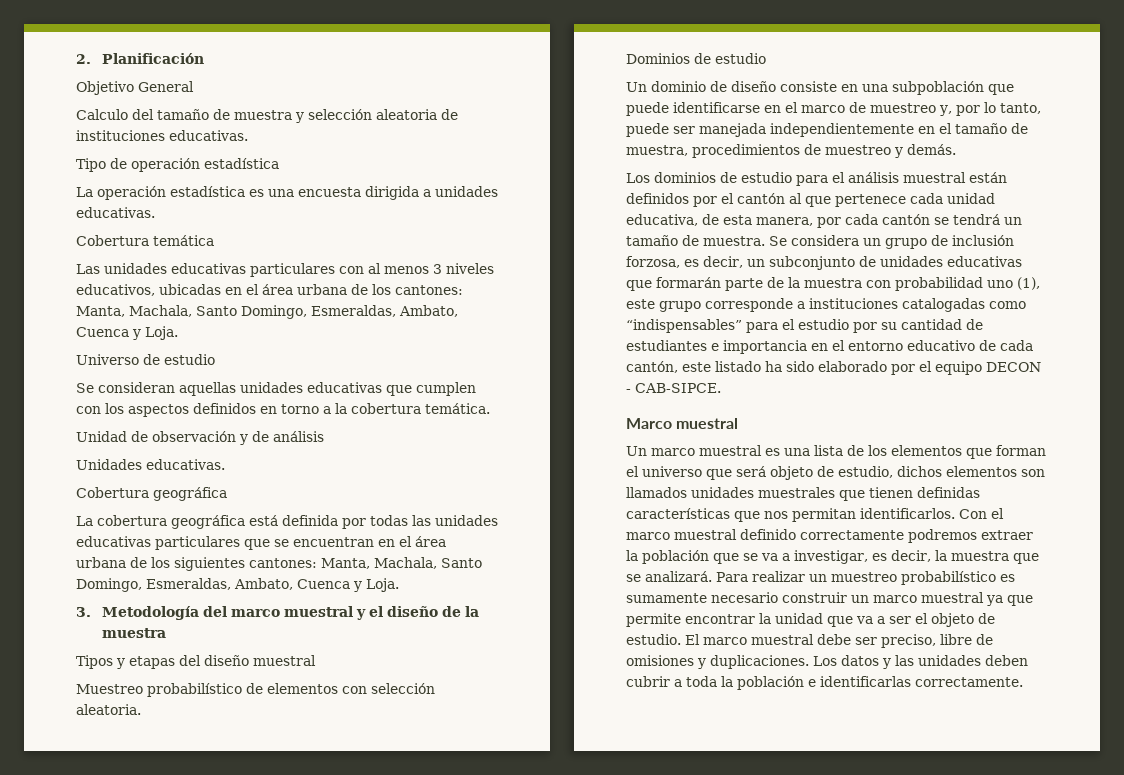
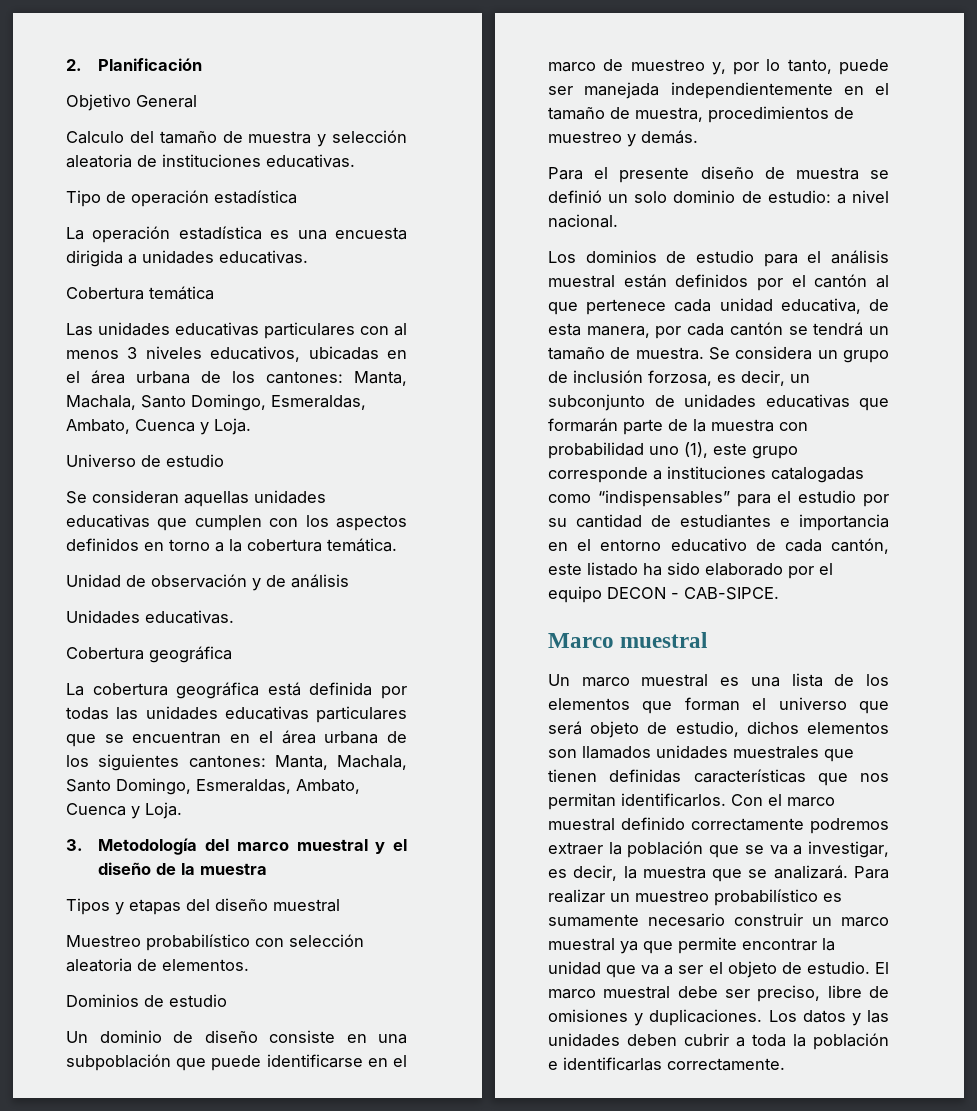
- Muestreo probabilístico de elementos con selección aleatoria.
+ Muestreo probabilístico con selección aleatoria de elementos.
+ Para el presente diseño de muestra se definió un solo dominio de estudio: a nivel nacional.

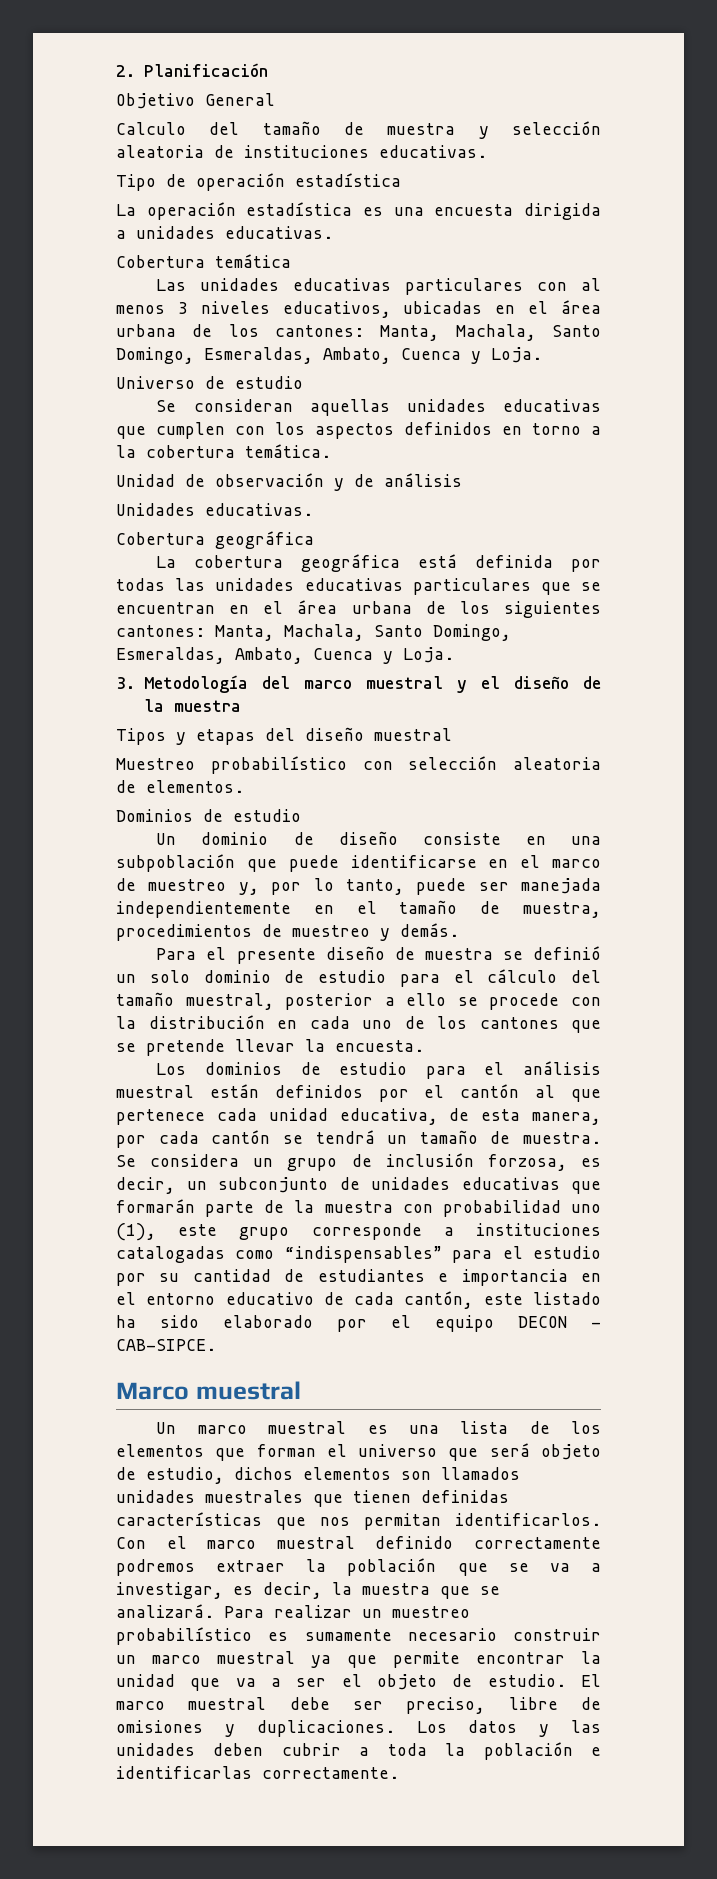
- Para el presente diseño de muestra se definió un solo dominio de estudio: a nivel nacional.
+ Para el presente diseño de muestra se definió un solo dominio de estudio para el cálculo del tamaño muestral, posterior a ello se procede con la distribución en cada uno de los cantones que se pretende llevar la encuesta.

